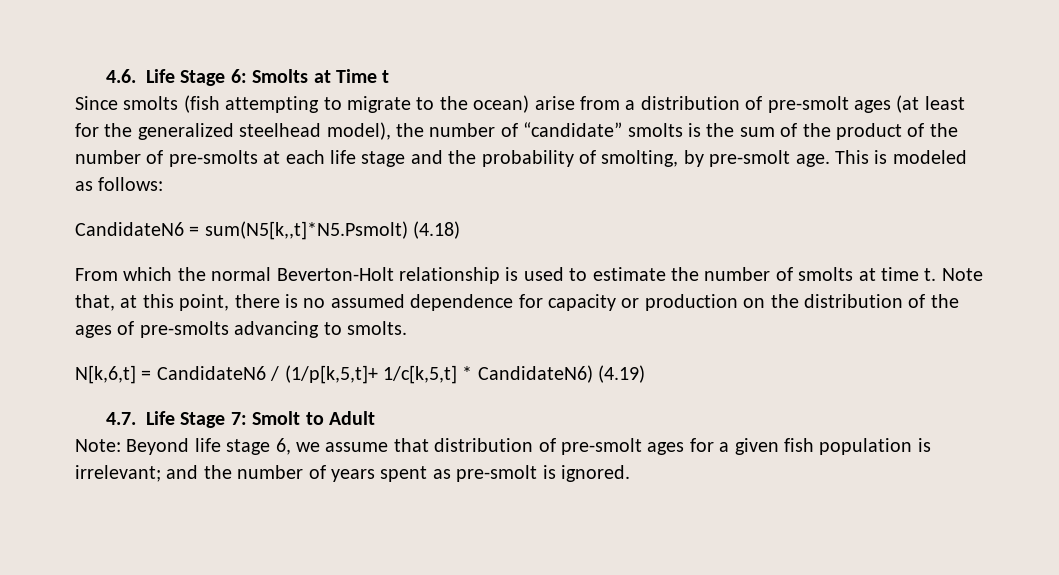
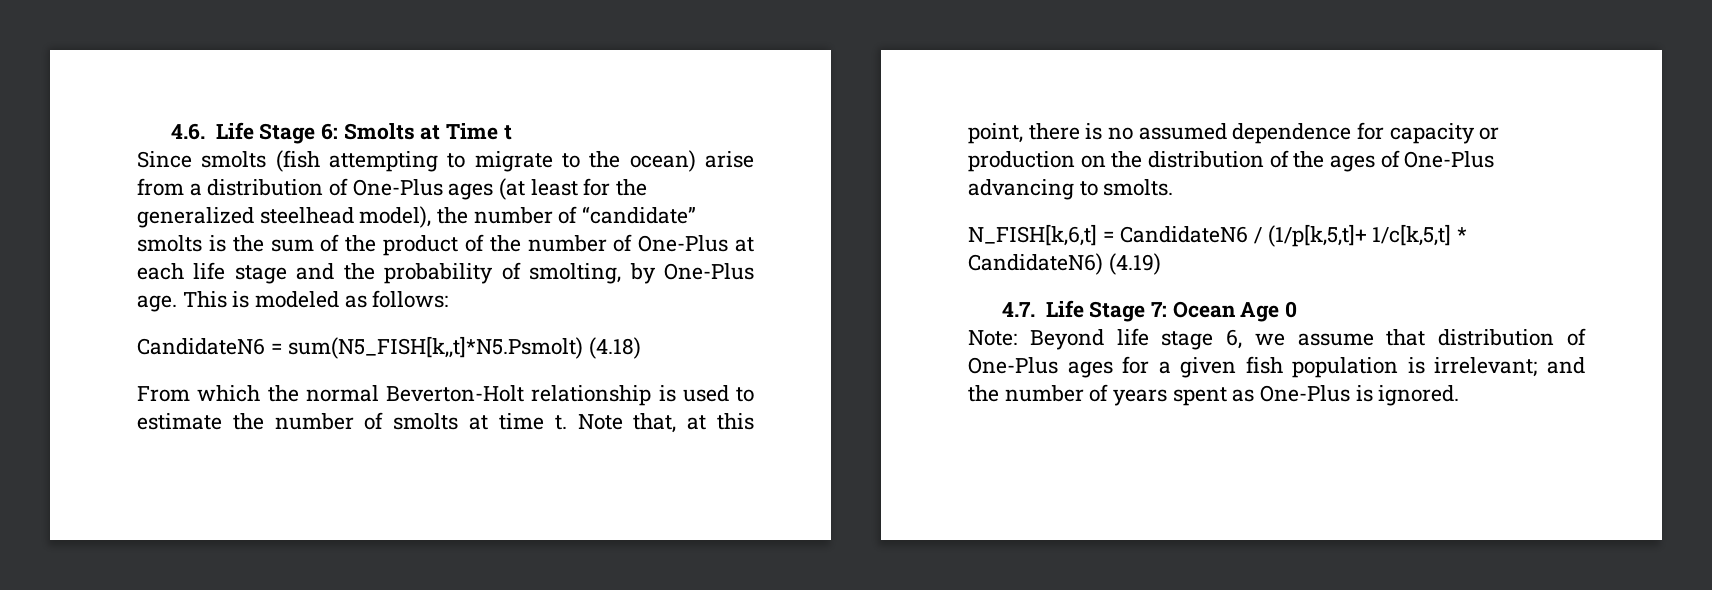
- Since smolts (fish attempting to migrate to the ocean) arise from a distribution of pre-smolt ages (at least for the generalized steelhead model), the number of “candidate” smolts is the sum of the product of the number of pre-smolts at each life stage and the probability of smolting, by pre-smolt age.
+ Since smolts (fish attempting to migrate to the ocean) arise from a distribution of One-Plus ages (at least for the generalized steelhead model), the number of “candidate” smolts is the sum of the product of the number of One-Plus at each life stage and the probability of smolting, by One-Plus age.
- CandidateN6 = sum(N5[k,,t]*N5.Psmolt) (4.18)
+ CandidateN6 = sum(N5_FISH[k,,t]*N5.Psmolt) (4.18)
- Note that, at this point, there is no assumed dependence for capacity or production on the distribution of the ages of pre-smolts advancing to smolts.
+ Note that, at this point, there is no assumed dependence for capacity or production on the distribution of the ages of One-Plus advancing to smolts.
- N[k,6,t] = CandidateN6 / (1/p[k,5,t]+ 1/c[k,5,t] * CandidateN6) (4.19)
+ N_FISH[k,6,t] = CandidateN6 / (1/p[k,5,t]+ 1/c[k,5,t] * CandidateN6) (4.19)
- 4.7. Life Stage 7: Smolt to Adult
+ 4.7. Life Stage 7: Ocean Age 0
- Note: Beyond life stage 6, we assume that distribution of pre-smolt ages for a given fish population is irrelevant; and the number of years spent as pre-smolt is ignored.
+ Note: Beyond life stage 6, we assume that distribution of One-Plus ages for a given fish population is irrelevant; and the number of years spent as One-Plus is ignored.

